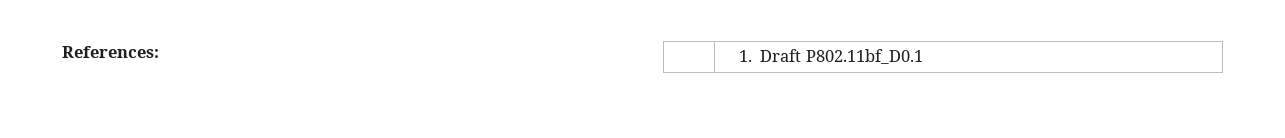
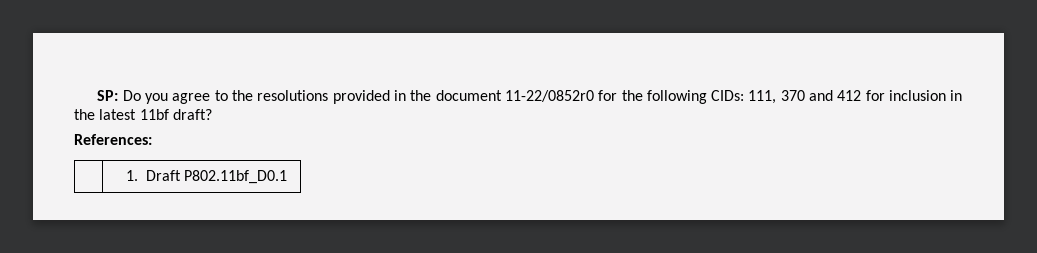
+ SP: Do you agree to the resolutions provided in the document 11-22/0852r0 for the following CIDs: 111, 370 and 412 for inclusion in the latest 11bf draft?

